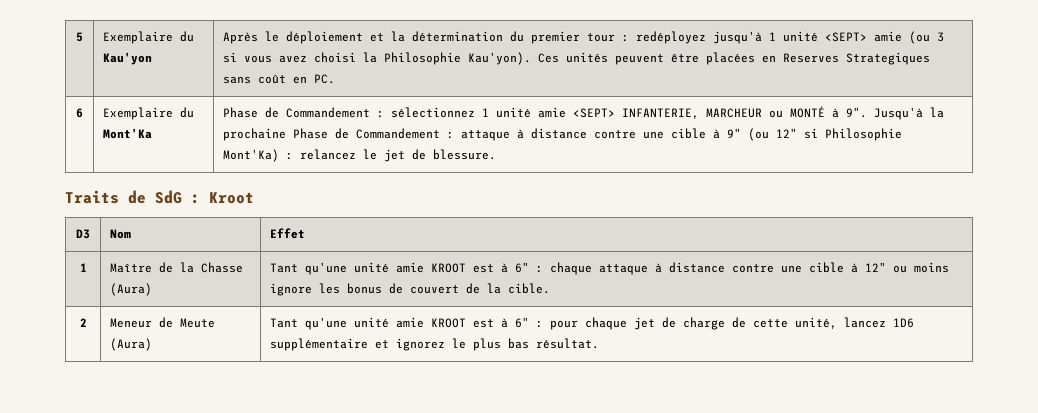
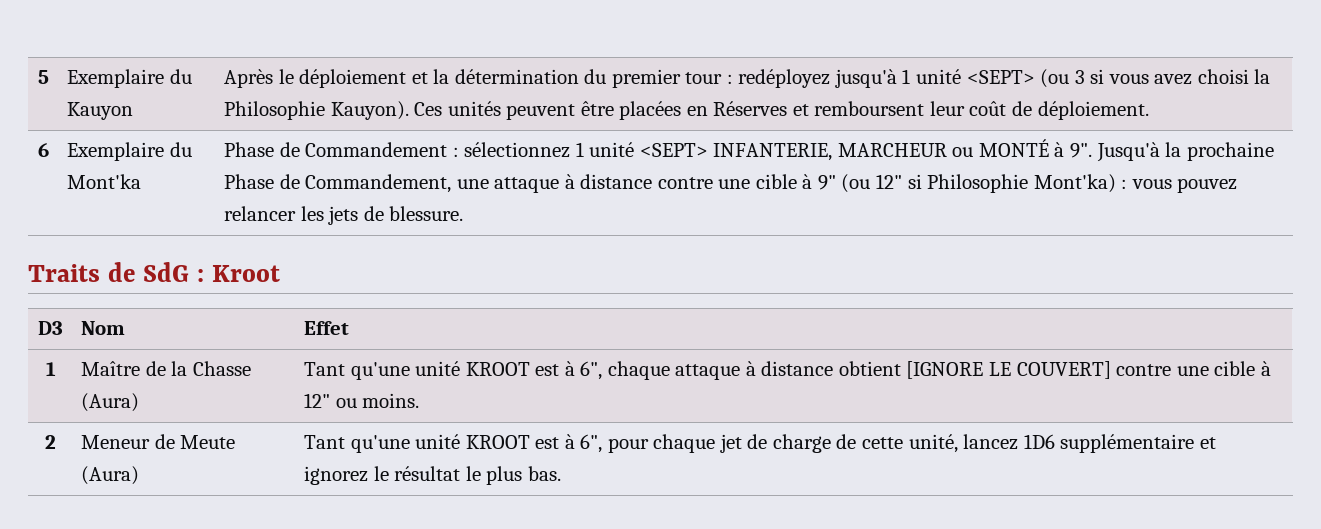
- Exemplaire du Kau'yon
+ Exemplaire du Kauyon
- Après le déploiement et la détermination du premier tour : redéployez jusqu'à 1 unité <SEPT> amie (ou 3 si vous avez choisi la Philosophie Kau'yon).
+ Après le déploiement et la détermination du premier tour : redéployez jusqu'à 1 unité <SEPT> (ou 3 si vous avez choisi la Philosophie Kauyon).
- Ces unités peuvent être placées en Reserves Strategiques sans coût en PC.
+ Ces unités peuvent être placées en Réserves et remboursent leur coût de déploiement.
- Exemplaire du Mont'Ka
+ Exemplaire du Mont'ka
- Phase de Commandement : sélectionnez 1 unité amie <SEPT> INFANTERIE, MARCHEUR ou MONTÉ à 9".
+ Phase de Commandement : sélectionnez 1 unité <SEPT> INFANTERIE, MARCHEUR ou MONTÉ à 9".
- Jusqu'à la prochaine Phase de Commandement : attaque à distance contre une cible à 9" (ou 12" si Philosophie Mont'Ka) : relancez le jet de blessure.
+ Jusqu'à la prochaine Phase de Commandement, une attaque à distance contre une cible à 9" (ou 12" si Philosophie Mont'ka) : vous pouvez relancer les jets de blessure.
- 1 | Maître de la Chasse (Aura) | Tant qu'une unité amie KROOT est à 6" : chaque attaque à distance contre une cible à 12" ou moins ignore les bonus de couvert de la cible.
+ 1 | Maître de la Chasse (Aura) | Tant qu'une unité KROOT est à 6", chaque attaque à distance obtient [IGNORE LE COUVERT] contre une cible à 12" ou moins.
- 2 | Meneur de Meute (Aura) | Tant qu'une unité amie KROOT est à 6" : pour chaque jet de charge de cette unité, lancez 1D6 supplémentaire et ignorez le plus bas résultat.
+ 2 | Meneur de Meute (Aura) | Tant qu'une unité KROOT est à 6", pour chaque jet de charge de cette unité, lancez 1D6 supplémentaire et ignorez le résultat le plus bas.

